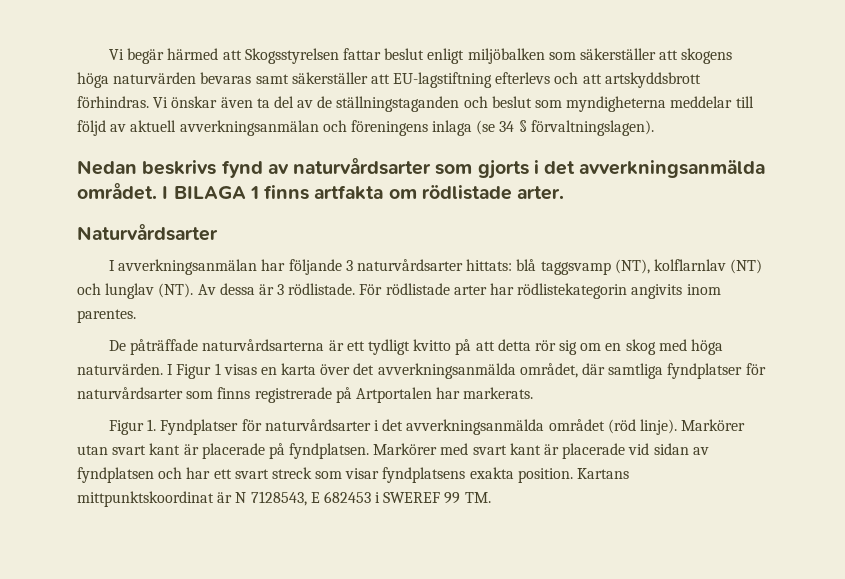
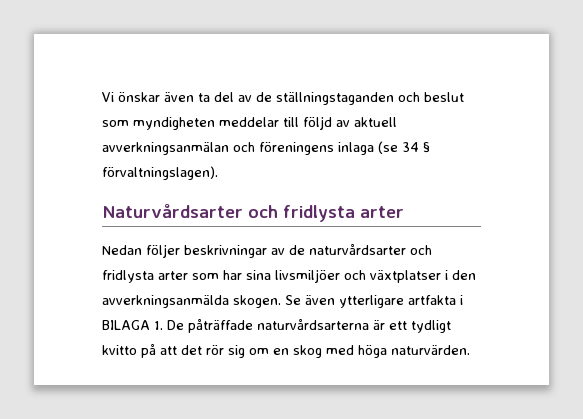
- Vi begär härmed att Skogsstyrelsen fattar beslut enligt miljöbalken som säkerställer att skogens höga naturvärden bevaras samt säkerställer att EU-lagstiftning efterlevs och att artskyddsbrott förhindras. Vi önskar även ta del av de ställningstaganden och beslut som myndigheterna meddelar till följd av aktuell avverkningsanmälan och föreningens inlaga (se 34 § förvaltningslagen).
+ Vi önskar även ta del av de ställningstaganden och beslut som myndigheten meddelar till följd av aktuell avverkningsanmälan och föreningens inlaga (se 34 § förvaltningslagen).
- Nedan beskrivs fynd av naturvårdsarter som gjorts i det avverkningsanmälda området. I BILAGA 1 finns artfakta om rödlistade arter.
- Naturvårdsarter
- I avverkningsanmälan har följande 3 naturvårdsarter hittats: blå taggsvamp (NT), kolflarnlav (NT) och lunglav (NT). Av dessa är 3 rödlistade. För rödlistade arter har rödlistekategorin angivits inom parentes.
- De påträffade naturvårdsarterna är ett tydligt kvitto på att detta rör sig om en skog med höga naturvärden. I Figur 1 visas en karta över det avverkningsanmälda området, där samtliga fyndplatser för naturvårdsarter som finns registrerade på Artportalen har markerats.
- Figur 1. Fyndplatser för naturvårdsarter i det avverkningsanmälda området (röd linje). Markörer utan svart kant är placerade på fyndplatsen. Markörer med svart kant är placerade vid sidan av fyndplatsen och har ett svart streck som visar fyndplatsens exakta position. Kartans mittpunktskoordinat är N 7128543, E 682453 i SWEREF 99 TM.
+ Naturvårdsarter och fridlysta arter
+ Nedan följer beskrivningar av de naturvårdsarter och fridlysta arter som har sina livsmiljöer och växtplatser i den avverkningsanmälda skogen. Se även ytterligare artfakta i BILAGA 1. De påträffade naturvårdsarterna är ett tydligt kvitto på att det rör sig om en skog med höga naturvärden.

